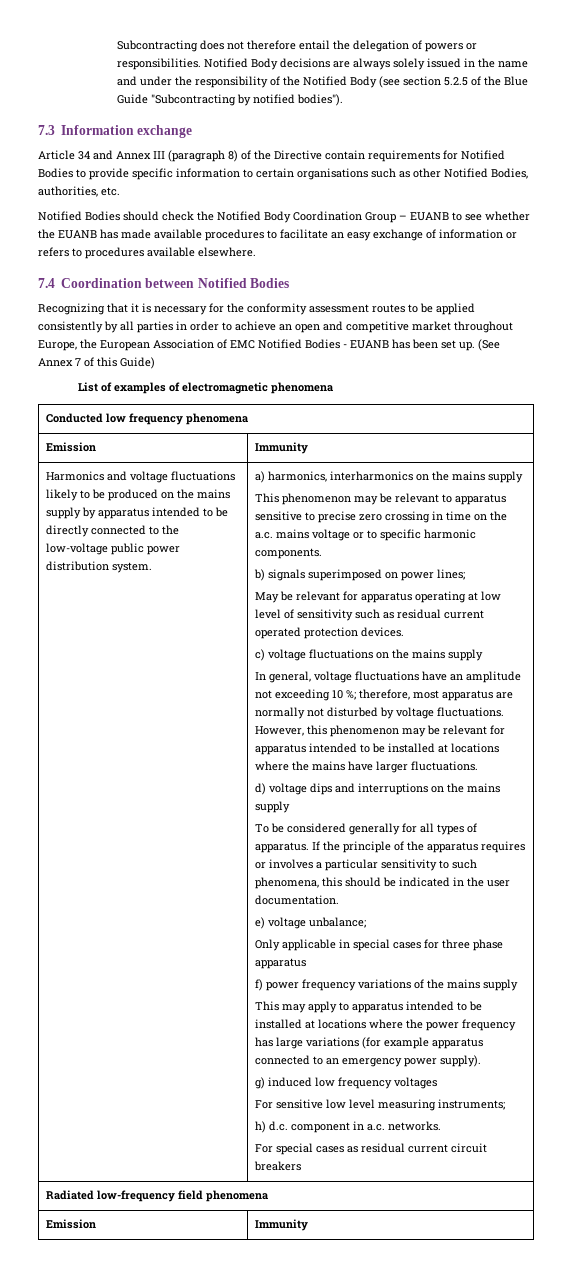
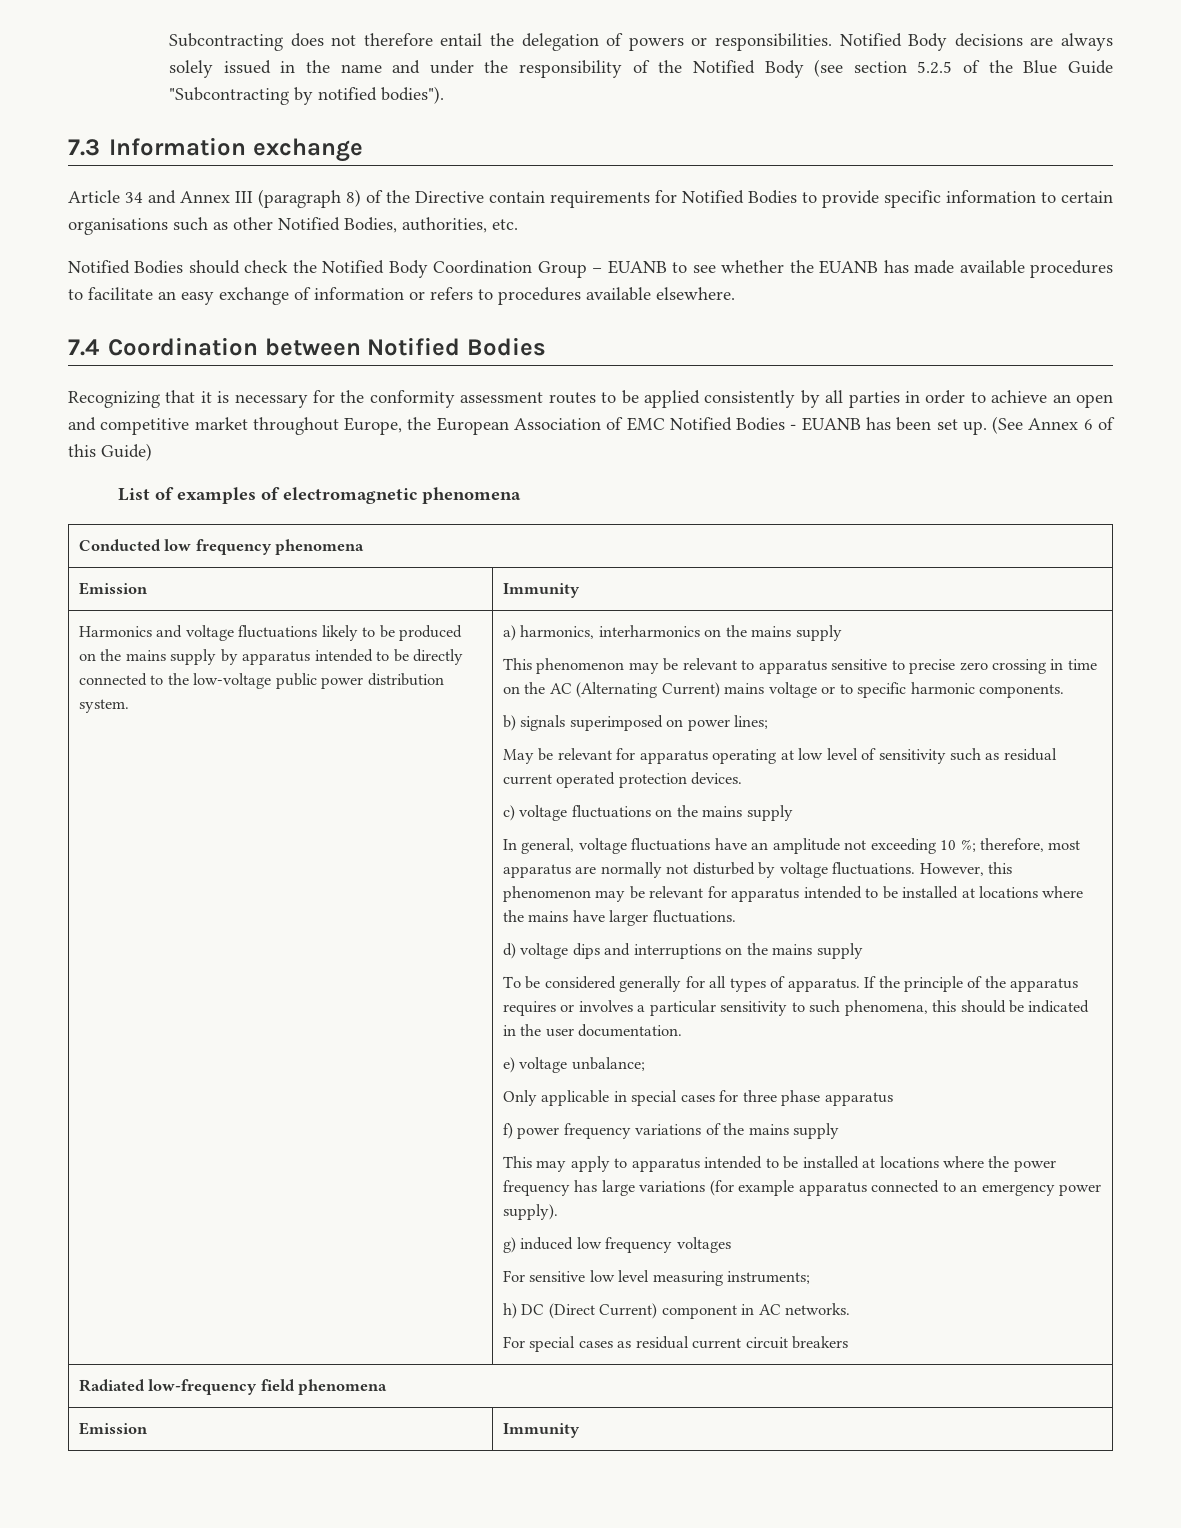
- (See Annex 7 of this Guide)
+ (See Annex 6 of this Guide)
- This phenomenon may be relevant to apparatus sensitive to precise zero crossing in time on the a.c. mains voltage or to specific harmonic components.
+ This phenomenon may be relevant to apparatus sensitive to precise zero crossing in time on the AC (Alternating Current) mains voltage or to specific harmonic components.
- h) d.c. component in a.c. networks.
+ h) DC (Direct Current) component in AC networks.

